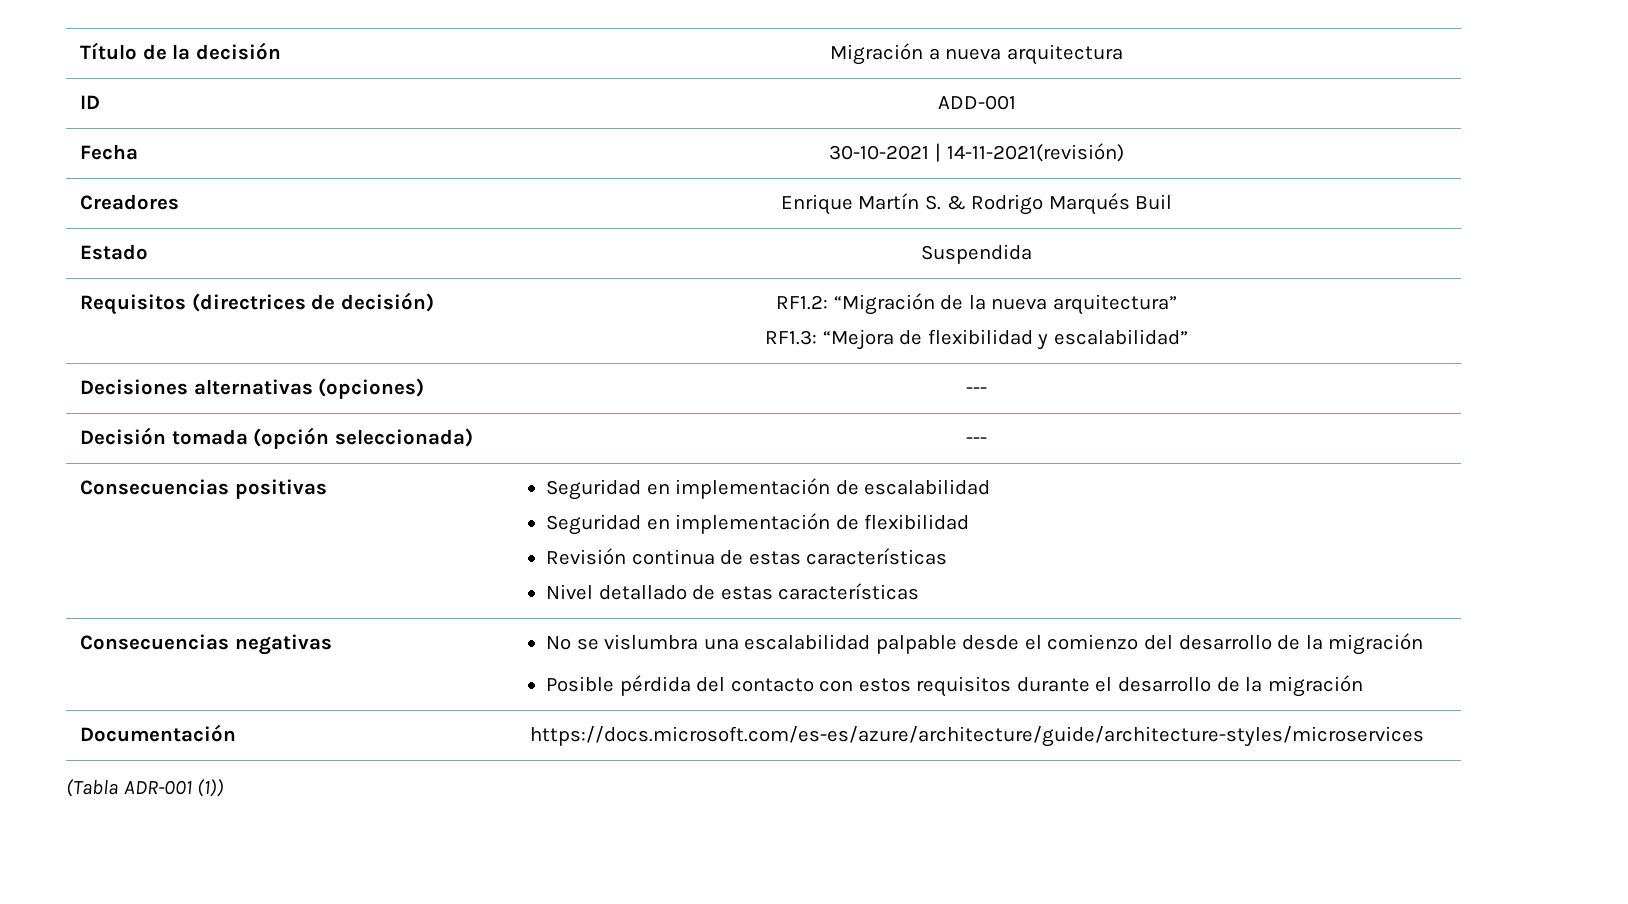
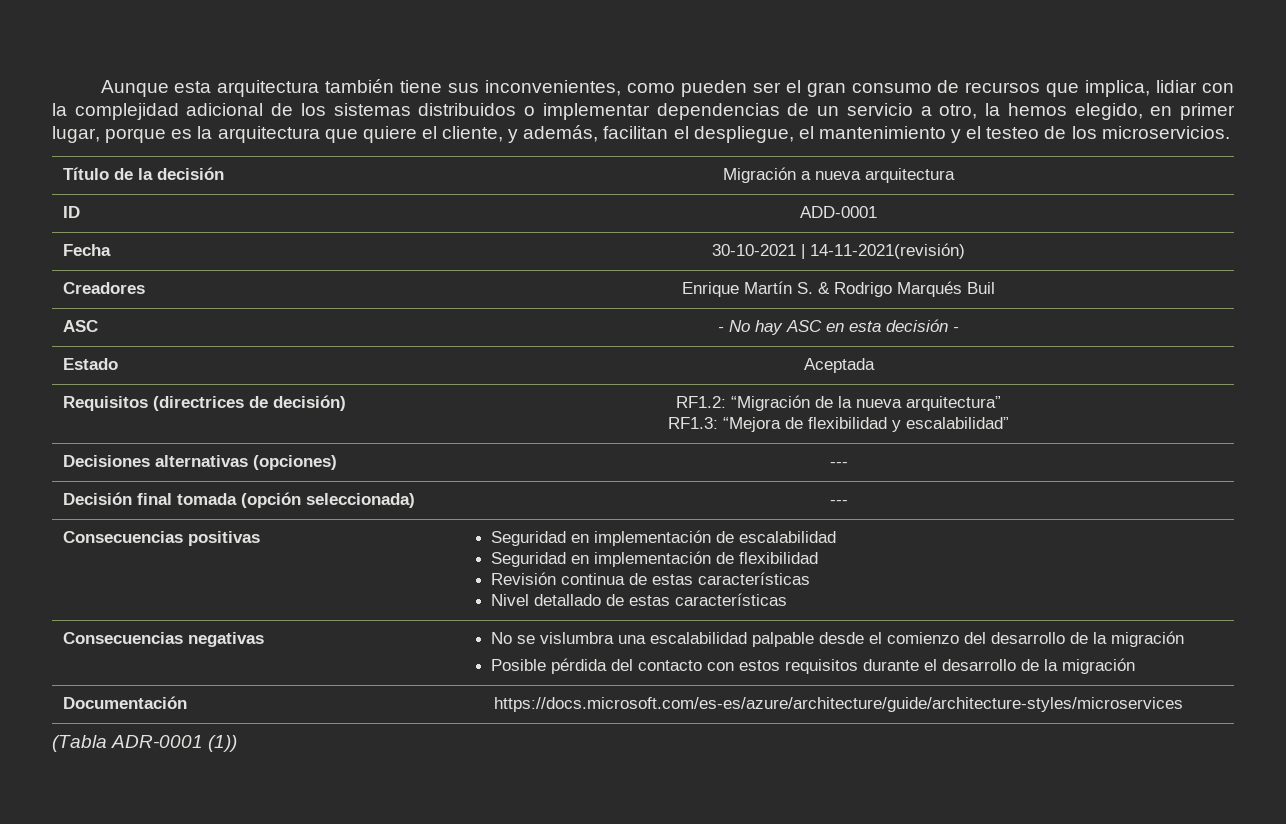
+ Aunque esta arquitectura también tiene sus inconvenientes, como pueden ser el gran consumo de recursos que implica, lidiar con la complejidad adicional de los sistemas distribuidos o implementar dependencias de un servicio a otro, la hemos elegido, en primer lugar, porque es la arquitectura que quiere el cliente, y además, facilitan el despliegue, el mantenimiento y el testeo de los microservicios.
- ID | ADD-001
+ ID | ADD-0001
+ ASC | - No hay ASC en esta decisión -
- Estado | Suspendida
+ Estado | Aceptada
- Decisión tomada (opción seleccionada) | ---
+ Decisión final tomada (opción seleccionada) | ---
- (Tabla ADR-001 (1))
+ (Tabla ADR-0001 (1))

